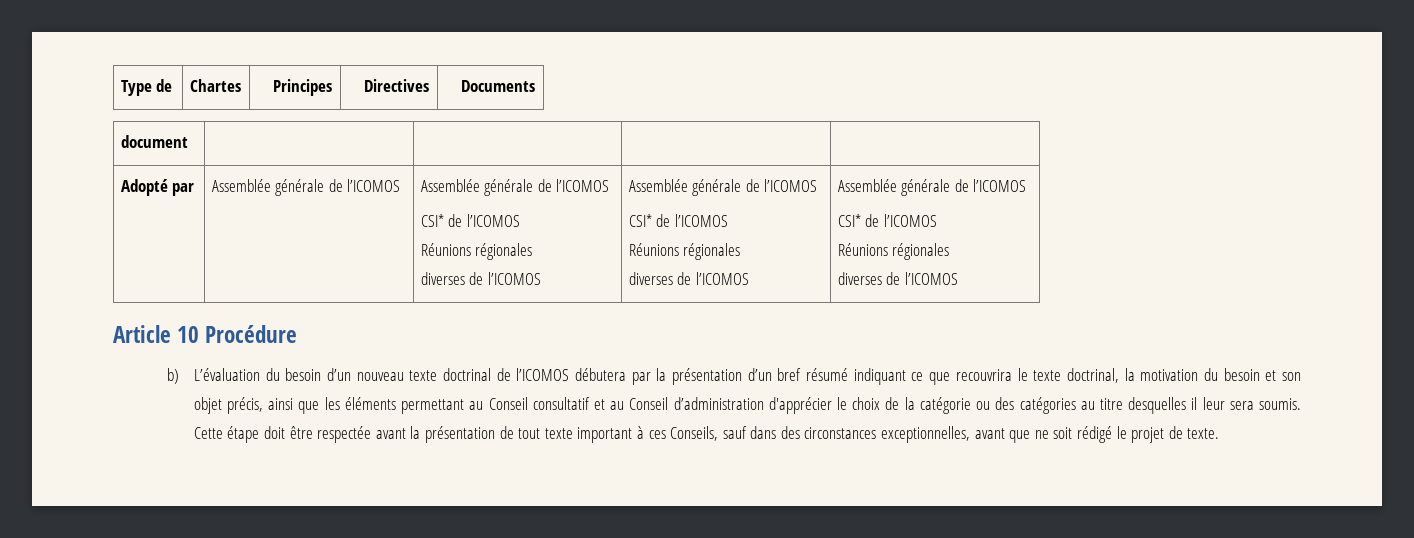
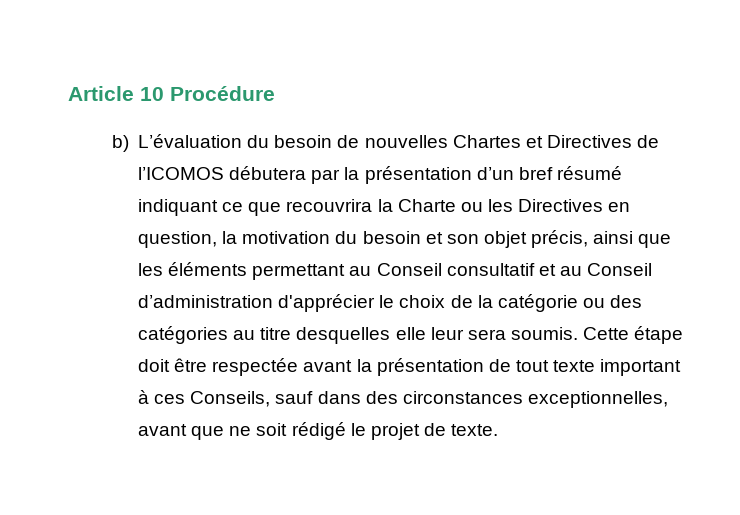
- Type de | Chartes | Principes | Directives | Documents
- document | | | |
- Adopté par | Assemblée générale de l’ICOMOS | Assemblée générale de l’ICOMOS
- CSI* de l’ICOMOS
- Réunions régionales
- diverses de l’ICOMOS | Assemblée générale de l’ICOMOS
- CSI* de l’ICOMOS
- Réunions régionales
- diverses de l’ICOMOS | Assemblée générale de l’ICOMOS
- CSI* de l’ICOMOS
- Réunions régionales
- diverses de l’ICOMOS
- b) L’évaluation du besoin d’un nouveau texte doctrinal de l’ICOMOS débutera par la présentation d’un bref résumé indiquant ce que recouvrira le texte doctrinal, la motivation du besoin et son objet précis, ainsi que les éléments permettant au Conseil consultatif et au Conseil d’administration d'apprécier le choix de la catégorie ou des catégories au titre desquelles il leur sera soumis.
+ b) L’évaluation du besoin de nouvelles Chartes et Directives de l’ICOMOS débutera par la présentation d’un bref résumé indiquant ce que recouvrira la Charte ou les Directives en question, la motivation du besoin et son objet précis, ainsi que les éléments permettant au Conseil consultatif et au Conseil d’administration d'apprécier le choix de la catégorie ou des catégories au titre desquelles elle leur sera soumis.

